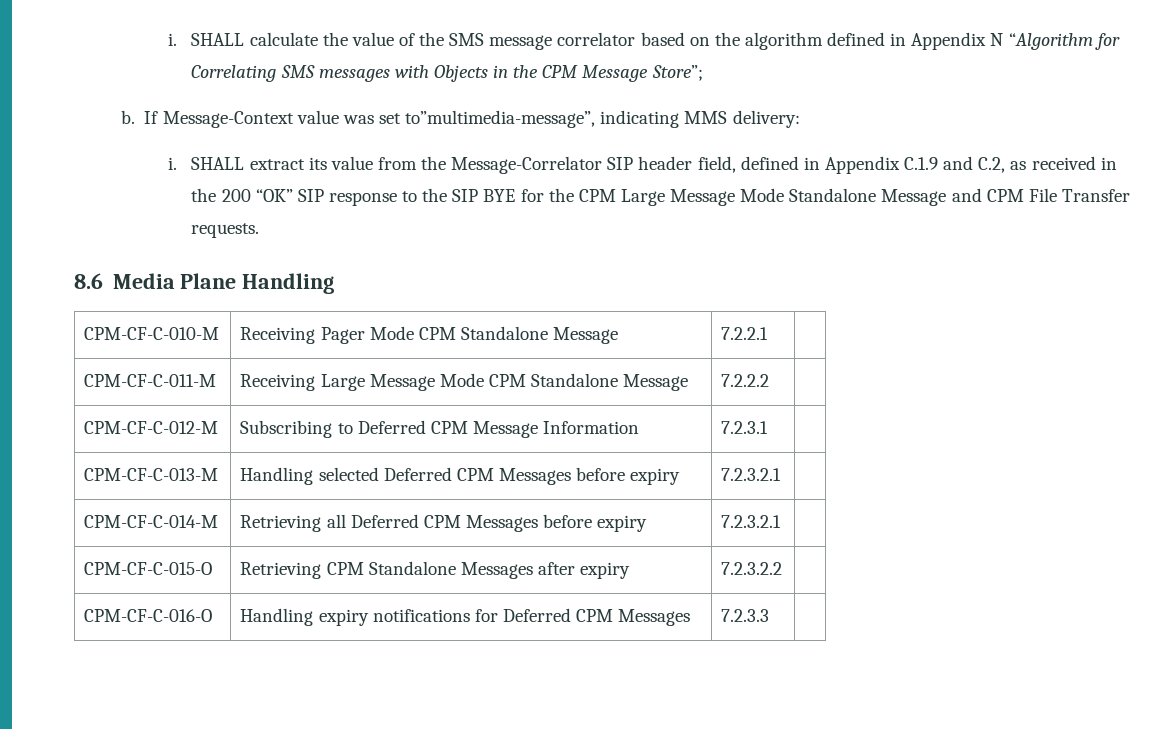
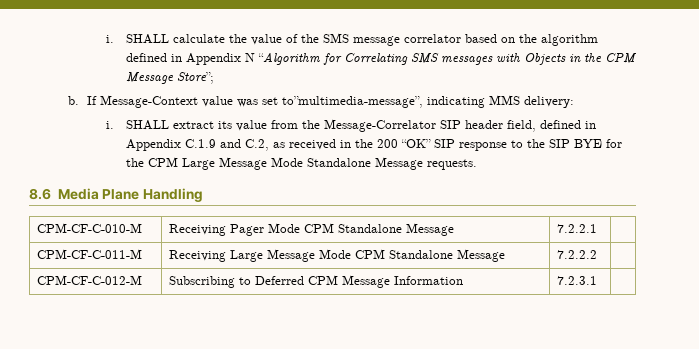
- SHALL extract its value from the Message-Correlator SIP header field, defined in Appendix C.1.9 and C.2, as received in the 200 “OK” SIP response to the SIP BYE for the CPM Large Message Mode Standalone Message and CPM File Transfer requests.
+ SHALL extract its value from the Message-Correlator SIP header field, defined in Appendix C.1.9 and C.2, as received in the 200 “OK” SIP response to the SIP BYE for the CPM Large Message Mode Standalone Message requests.
- CPM-CF-C-013-M | Handling selected Deferred CPM Messages before expiry | 7.2.3.2.1 |
- CPM-CF-C-014-M | Retrieving all Deferred CPM Messages before expiry | 7.2.3.2.1 |
- CPM-CF-C-015-O | Retrieving CPM Standalone Messages after expiry | 7.2.3.2.2 |
- CPM-CF-C-016-O | Handling expiry notifications for Deferred CPM Messages | 7.2.3.3 |

